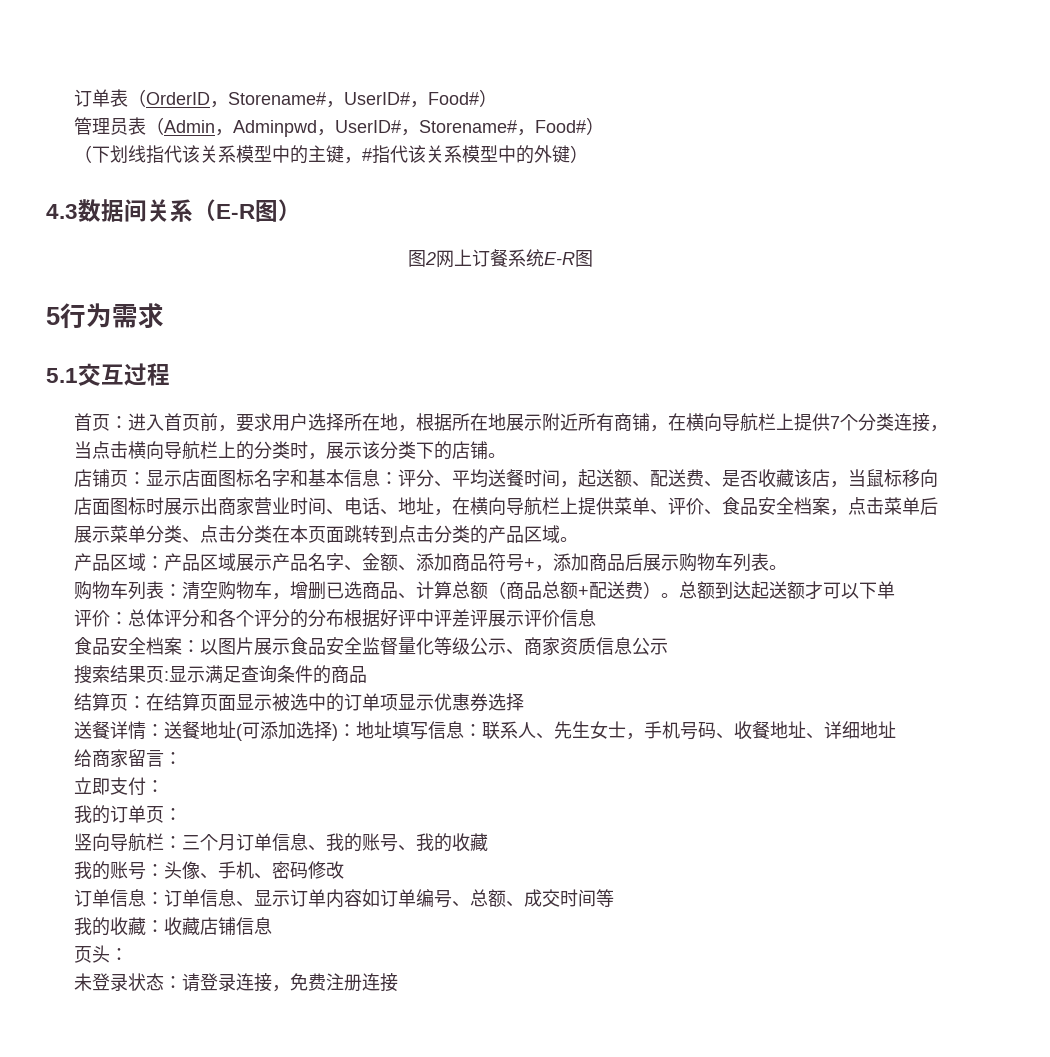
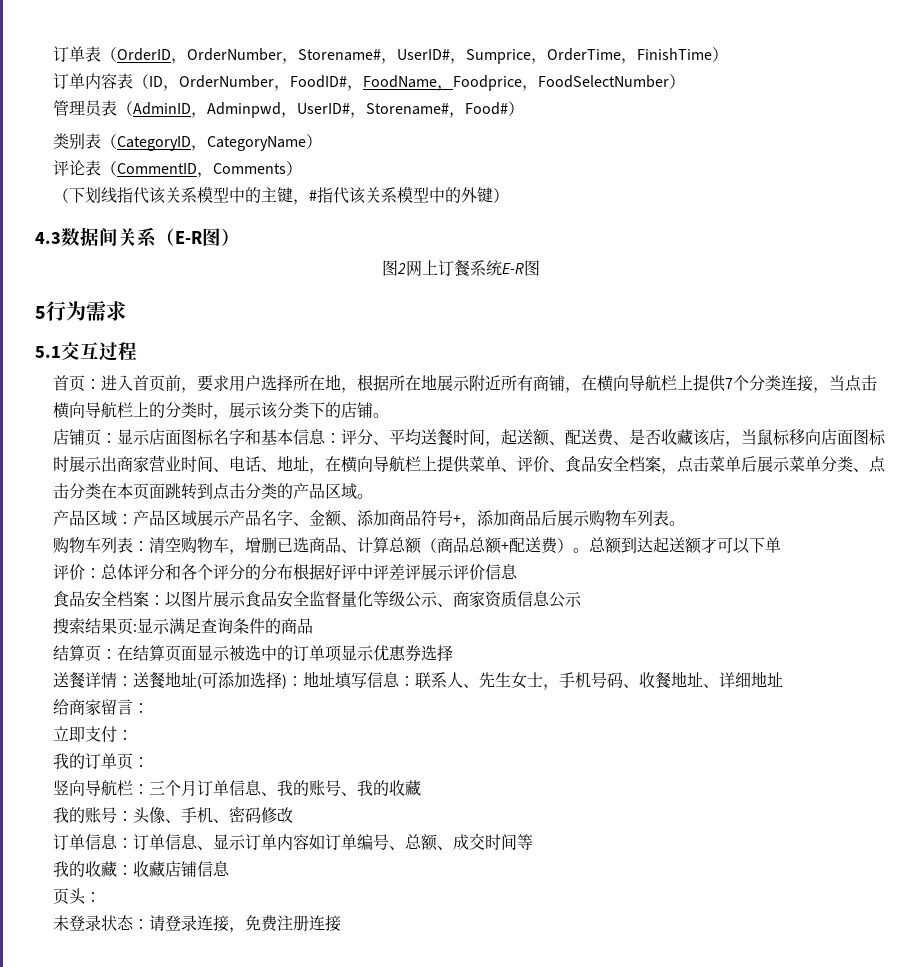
- 订单表（OrderID，Storename#，UserID#，Food#）
+ 订单表（OrderID，OrderNumber，Storename#，UserID#，Sumprice，OrderTime，FinishTime）
+ 订单内容表（ID，OrderNumber，FoodID#，FoodName，Foodprice，FoodSelectNumber）
- 管理员表（Admin，Adminpwd，UserID#，Storename#，Food#）
+ 管理员表（AdminID，Adminpwd，UserID#，Storename#，Food#）
+ 类别表（CategoryID，CategoryName）
+ 评论表（CommentID，Comments）

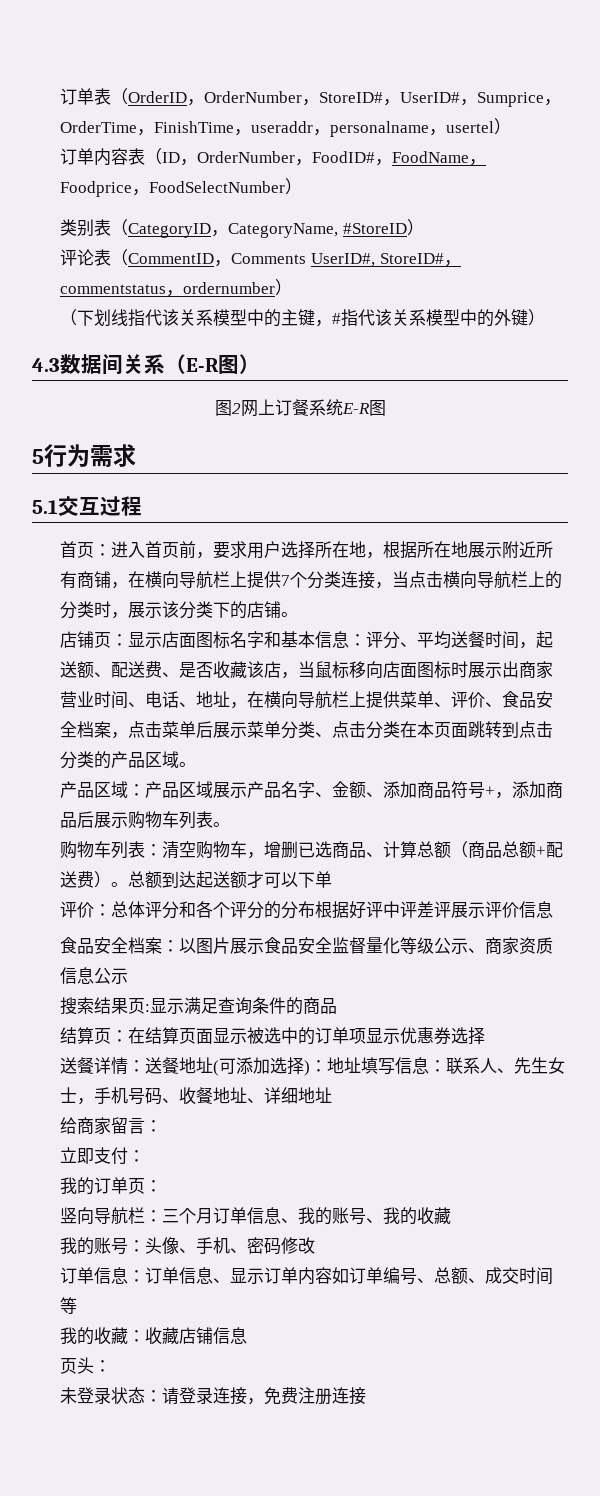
- 订单表（OrderID，OrderNumber，Storename#，UserID#，Sumprice，OrderTime，FinishTime）
+ 订单表（OrderID，OrderNumber，StoreID#，UserID#，Sumprice，OrderTime，FinishTime，useraddr，personalname，usertel）
- 管理员表（AdminID，Adminpwd，UserID#，Storename#，Food#）
- 类别表（CategoryID，CategoryName）
+ 类别表（CategoryID，CategoryName, #StoreID）
- 评论表（CommentID，Comments）
+ 评论表（CommentID，Comments UserID#, StoreID#，commentstatus，ordernumber）

